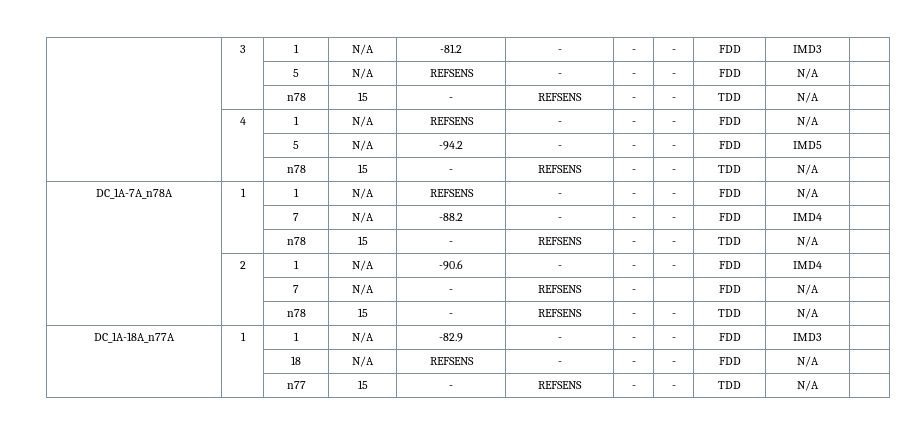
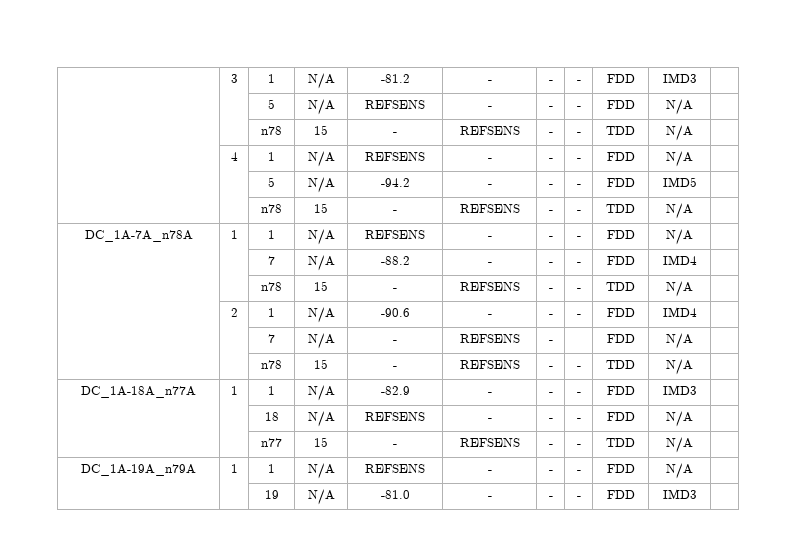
+ DC_1A-19A_n79A | 1 | 1 | N/A | REFSENS | - | - | - | FDD | N/A |
+ | | 19 | N/A | -81.0 | - | - | - | FDD | IMD3 |

